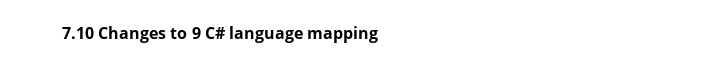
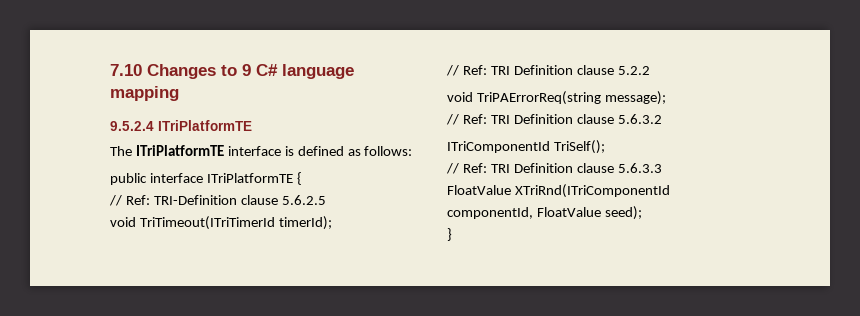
+ 9.5.2.4 ITriPlatformTE
+ The ITriPlatformTE interface is defined as follows:
+ public interface ITriPlatformTE {
+ // Ref: TRI-Definition clause 5.6.2.5
+ void TriTimeout(ITriTimerId timerId);
+ // Ref: TRI Definition clause 5.2.2
+ void TriPAErrorReq(string message);
+ // Ref: TRI Definition clause 5.6.3.2
+ ITriComponentId TriSelf();
+ // Ref: TRI Definition clause 5.6.3.3
+ FloatValue XTriRnd(ITriComponentId componentId, FloatValue seed);
+ }

